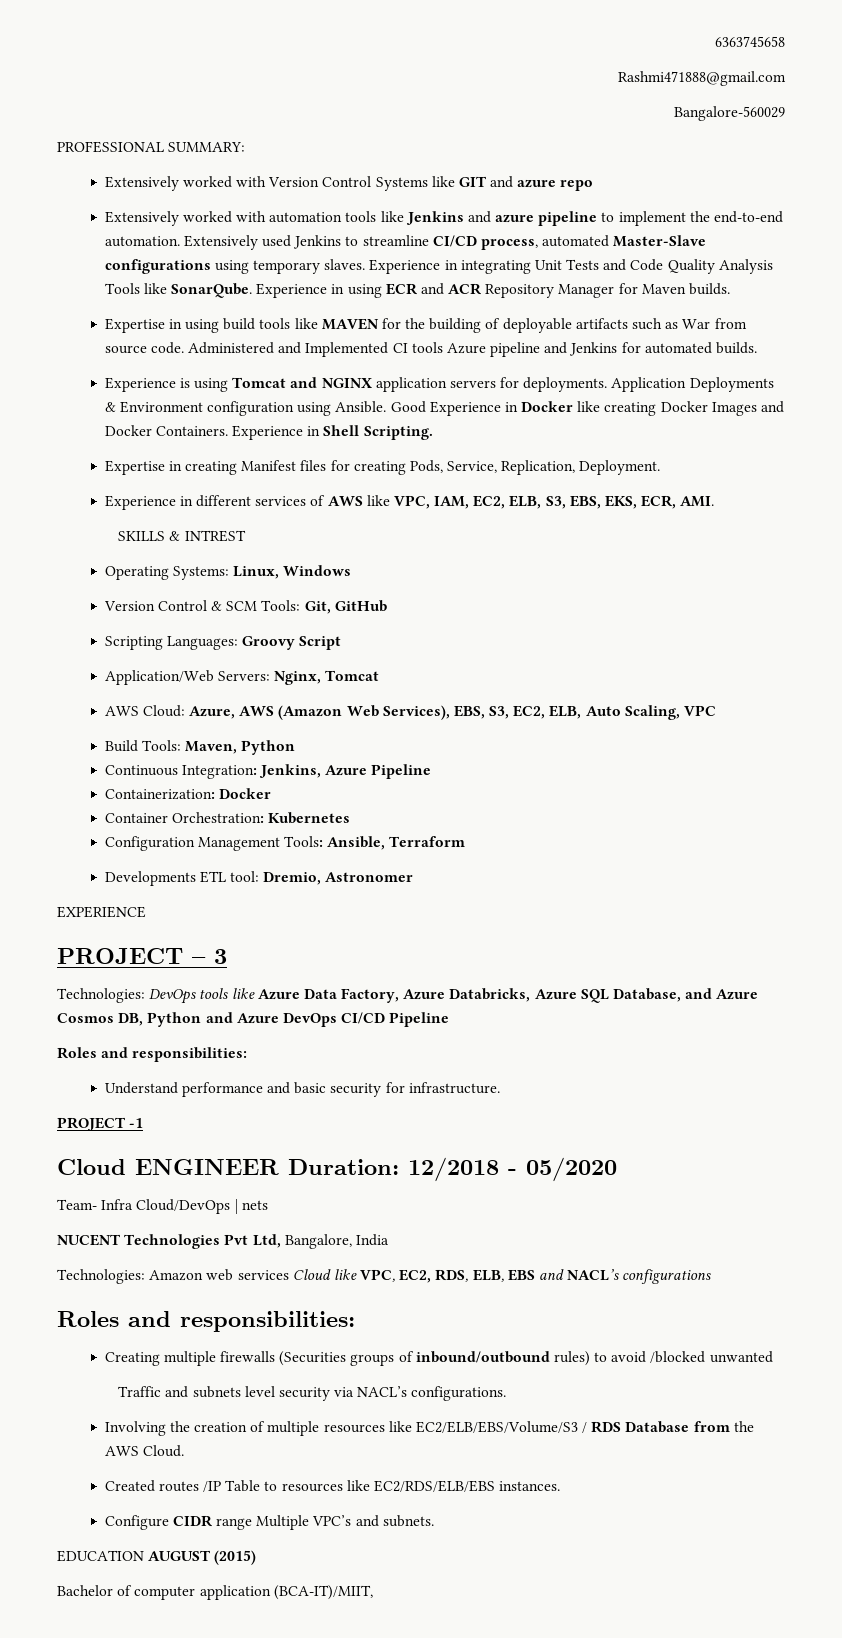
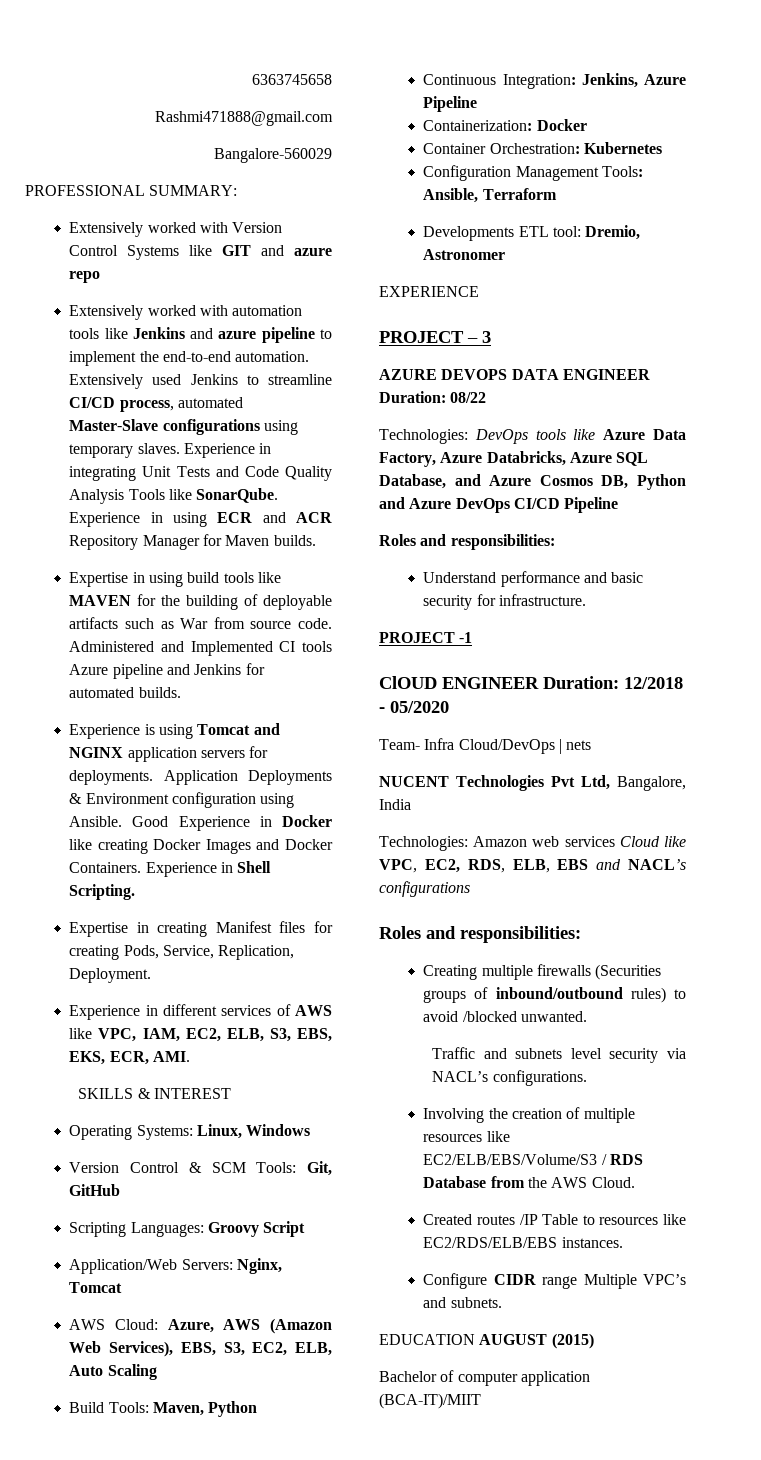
- SKILLS & INTREST
+ SKILLS & INTEREST
- AWS Cloud: Azure, AWS (Amazon Web Services), EBS, S3, EC2, ELB, Auto Scaling, VPC
+ AWS Cloud: Azure, AWS (Amazon Web Services), EBS, S3, EC2, ELB, Auto Scaling
+ AZURE DEVOPS DATA ENGINEER Duration: 08/22
- Cloud ENGINEER Duration: 12/2018 - 05/2020
+ ClOUD ENGINEER Duration: 12/2018 - 05/2020
- Creating multiple firewalls (Securities groups of inbound/outbound rules) to avoid /blocked unwanted
+ Creating multiple firewalls (Securities groups of inbound/outbound rules) to avoid /blocked unwanted.
- Bachelor of computer application (BCA-IT)/MIIT,
+ Bachelor of computer application (BCA-IT)/MIIT

